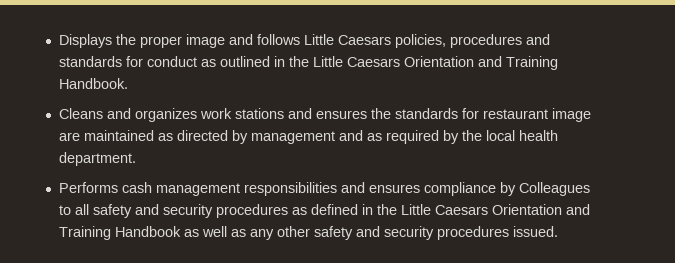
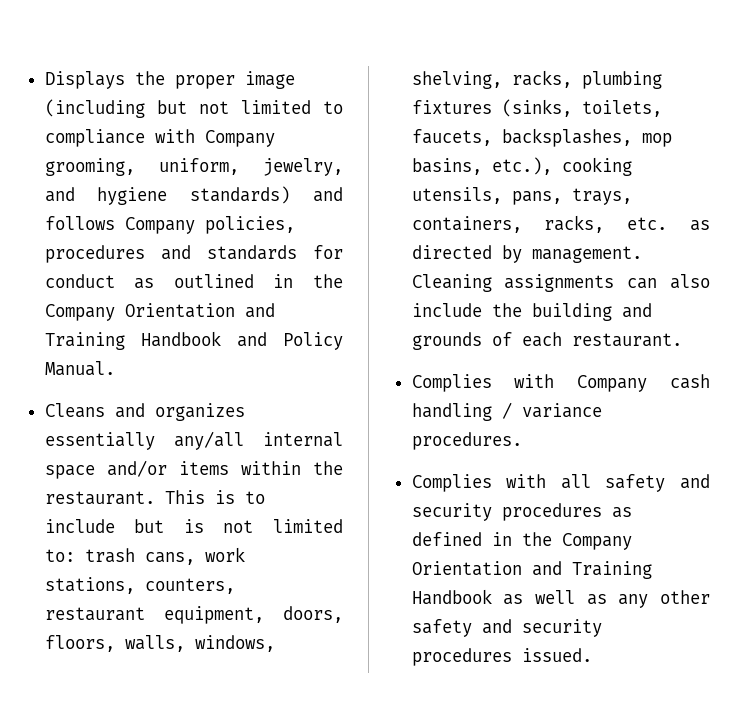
- Displays the proper image and follows Little Caesars policies, procedures and standards for conduct as outlined in the Little Caesars Orientation and Training Handbook.
+ Displays the proper image (including but not limited to compliance with Company grooming, uniform, jewelry, and hygiene standards) and follows Company policies, procedures and standards for conduct as outlined in the Company Orientation and Training Handbook and Policy Manual.
- Cleans and organizes work stations and ensures the standards for restaurant image are maintained as directed by management and as required by the local health department.
- Performs cash management responsibilities and ensures compliance by Colleagues to all safety and security procedures as defined in the Little Caesars Orientation and Training Handbook as well as any other safety and security procedures issued.
+ Cleans and organizes essentially any/all internal space and/or items within the restaurant. This is to include but is not limited to: trash cans, work stations, counters, restaurant equipment, doors, floors, walls, windows, shelving, racks, plumbing fixtures (sinks, toilets, faucets, backsplashes, mop basins, etc.), cooking utensils, pans, trays, containers, racks, etc. as directed by management. Cleaning assignments can also include the building and grounds of each restaurant.
+ Complies with Company cash handling / variance procedures.
+ Complies with all safety and security procedures as defined in the Company Orientation and Training Handbook as well as any other safety and security procedures issued.

